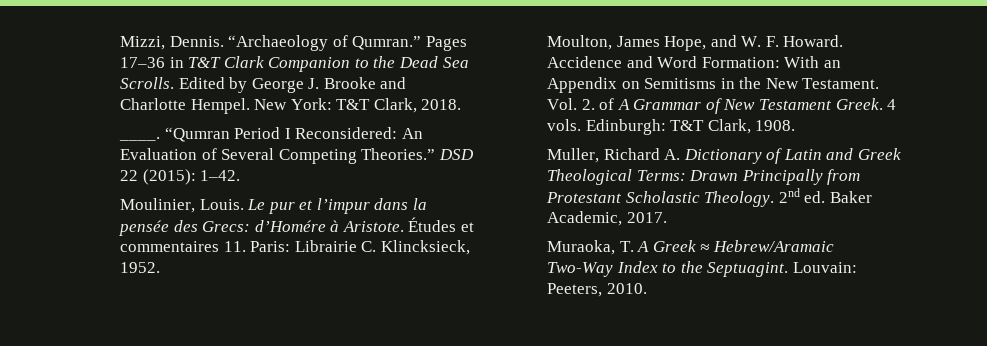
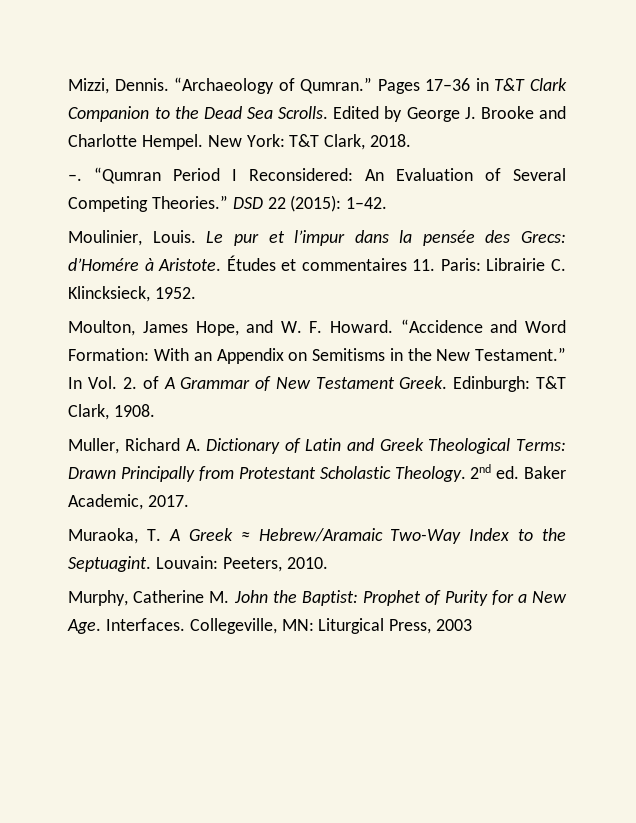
- ____.
+ –.
- Accidence and Word Formation: With an Appendix on Semitisms in the New Testament. Vol. 2. of A Grammar of New Testament Greek.
+ “Accidence and Word Formation: With an Appendix on Semitisms in the New Testament.” In Vol. 2. of A Grammar of New Testament Greek.
- 4 vols.
+ Murphy, Catherine M. John the Baptist: Prophet of Purity for a New Age. Interfaces. Collegeville, MN: Liturgical Press, 2003

